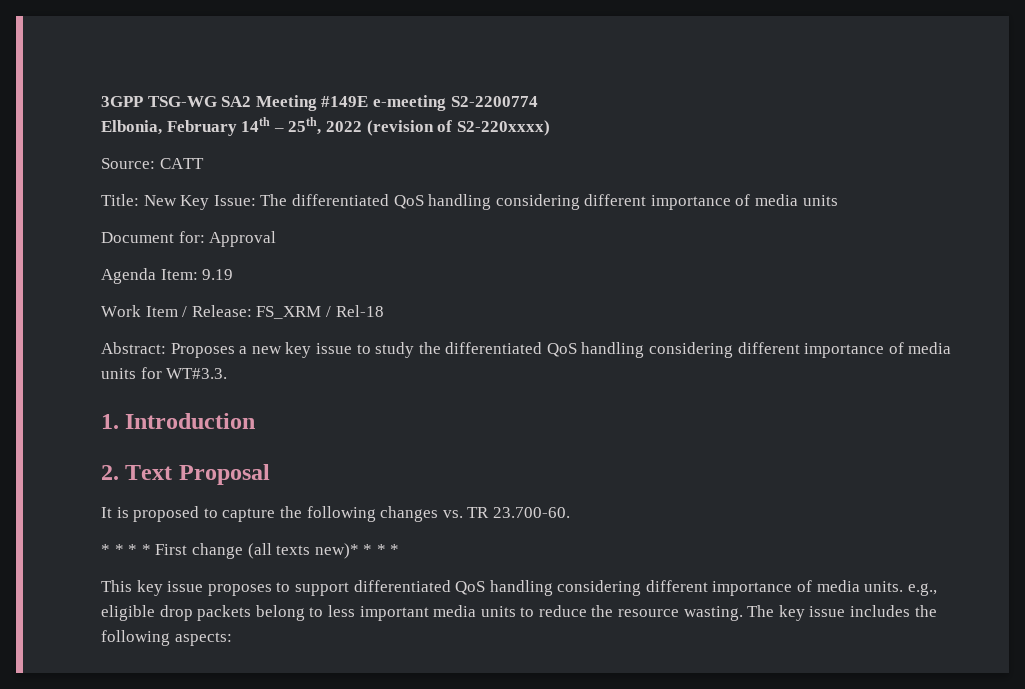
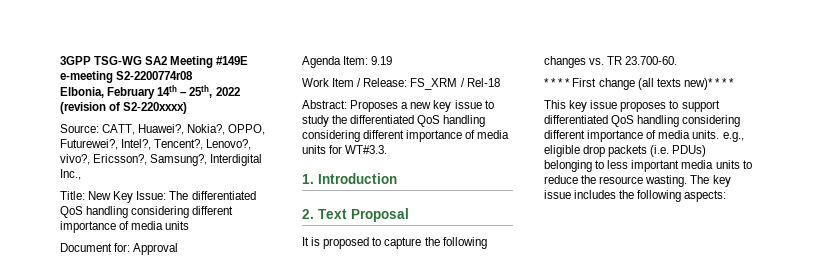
- 3GPP TSG-WG SA2 Meeting #149E e-meeting S2-2200774
+ 3GPP TSG-WG SA2 Meeting #149E e-meeting S2-2200774r08
- Source: CATT
+ Source: CATT, Huawei?, Nokia?, OPPO, Futurewei?, Intel?, Tencent?, Lenovo?, vivo?, Ericsson?, Samsung?, Interdigital Inc.,
- This key issue proposes to support differentiated QoS handling considering different importance of media units. e.g., eligible drop packets belong to less important media units to reduce the resource wasting.
+ This key issue proposes to support differentiated QoS handling considering different importance of media units. e.g., eligible drop packets (i.e. PDUs) belonging to less important media units to reduce the resource wasting.

